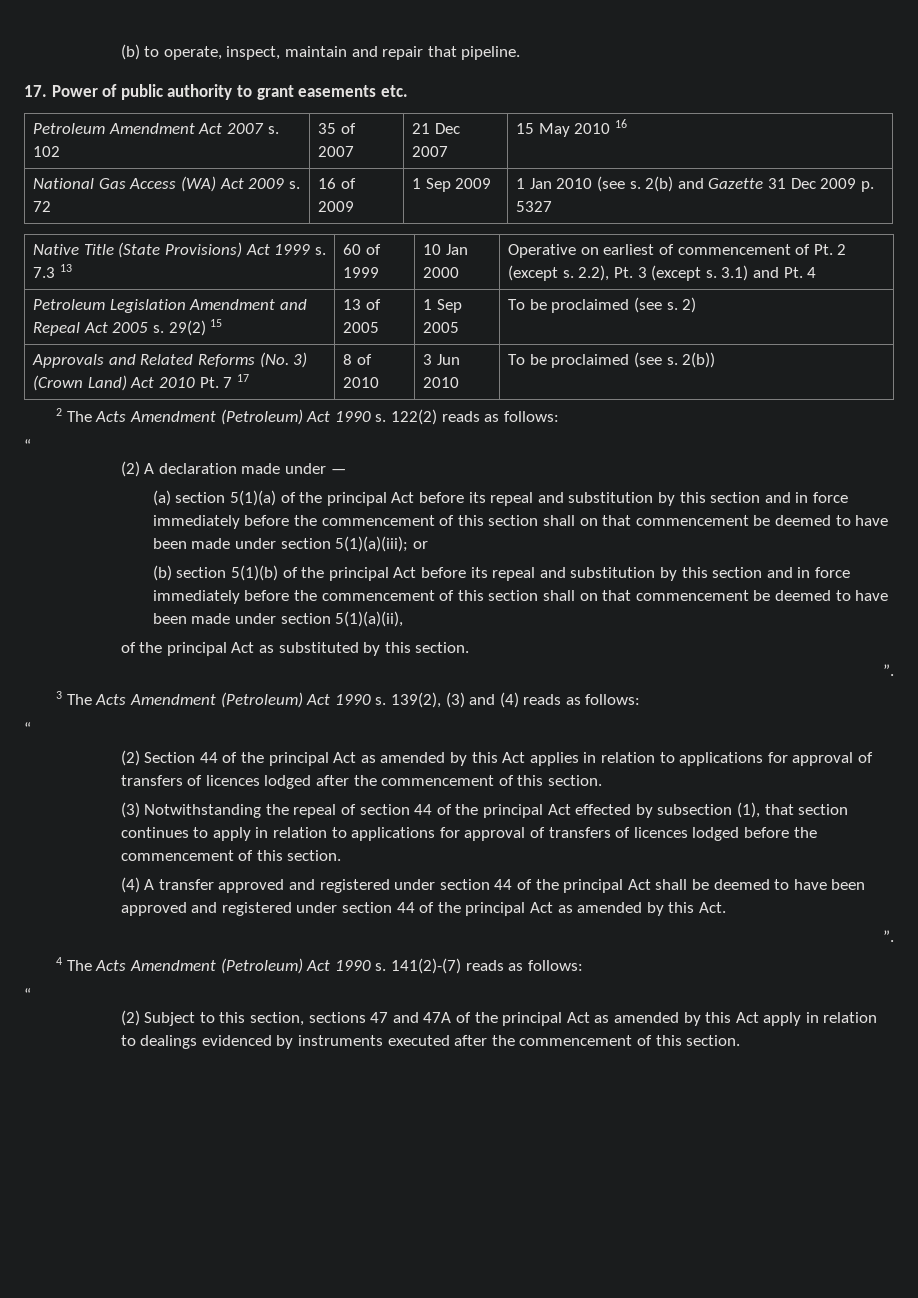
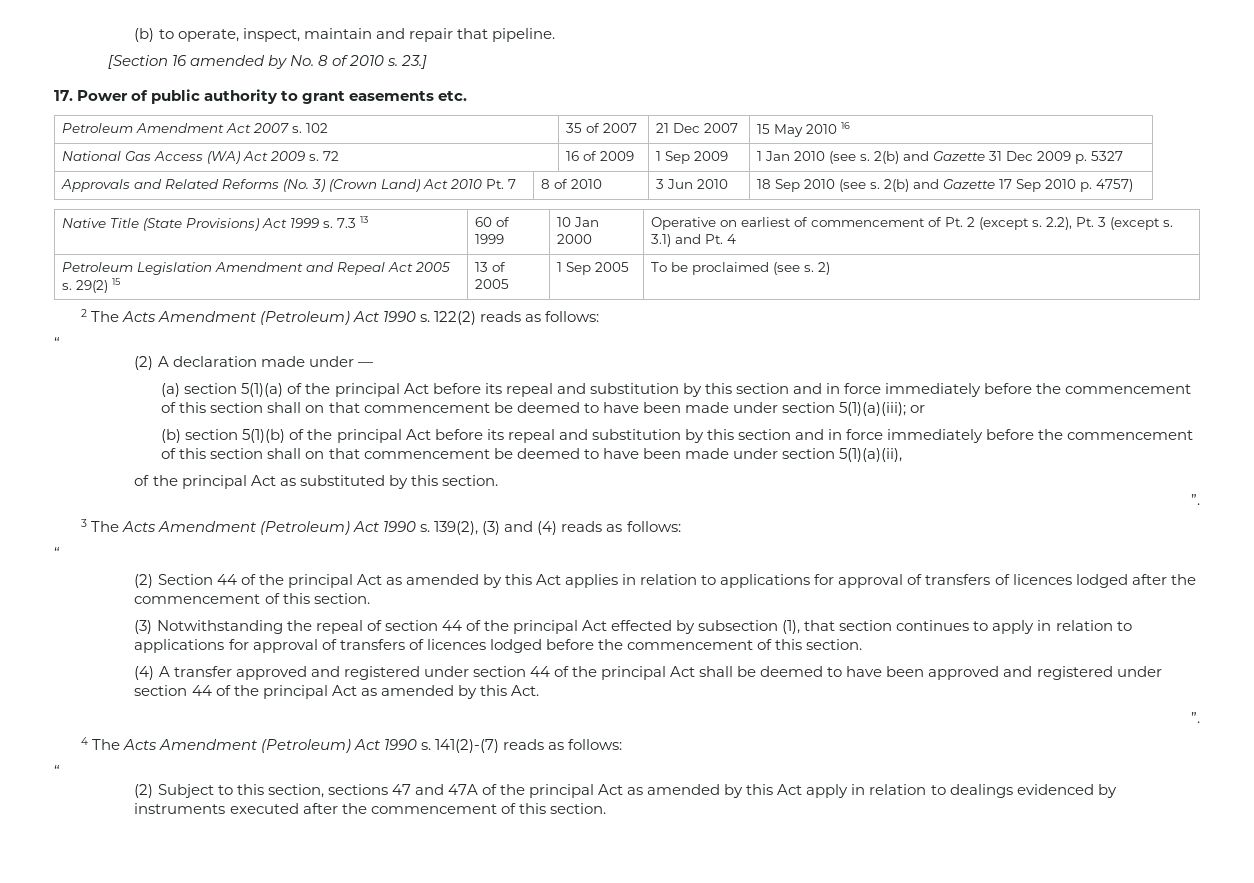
+ [Section 16 amended by No. 8 of 2010 s. 23.]
+ Approvals and Related Reforms (No. 3) (Crown Land) Act 2010 Pt. 7 | 8 of 2010 | 3 Jun 2010 | 18 Sep 2010 (see s. 2(b) and Gazette 17 Sep 2010 p. 4757)
- Approvals and Related Reforms (No. 3) (Crown Land) Act 2010 Pt. 7 17 | 8 of 2010 | 3 Jun 2010 | To be proclaimed (see s. 2(b))

